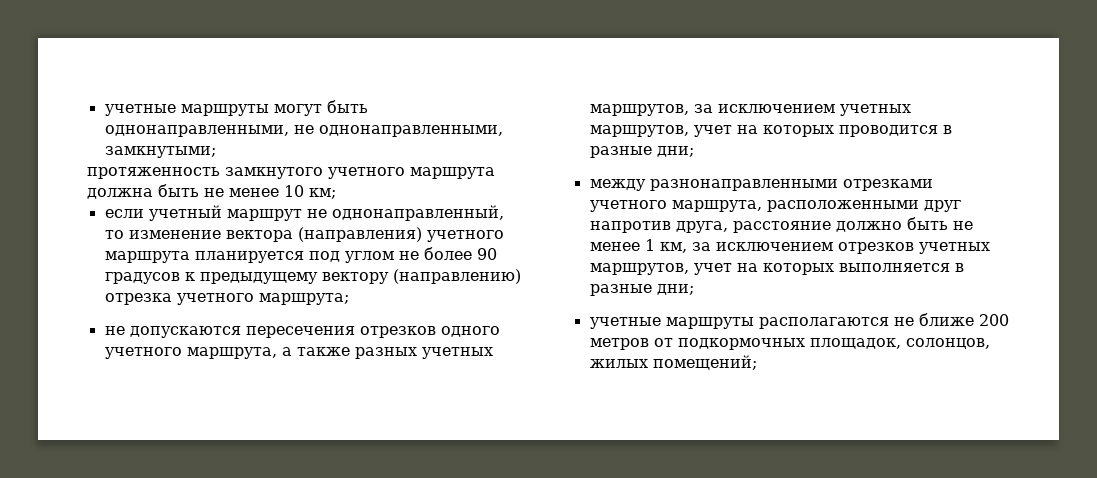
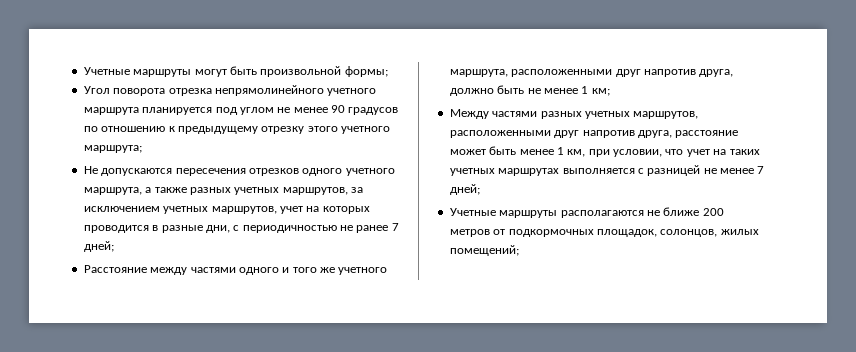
- учетные маршруты могут быть однонаправленными, не однонаправленными, замкнутыми;
- протяженность замкнутого учетного маршрута должна быть не менее 10 км;
- если учетный маршрут не однонаправленный, то изменение вектора (направления) учетного маршрута планируется под углом не более 90 градусов к предыдущему вектору (направлению) отрезка учетного маршрута;
+ Учетные маршруты могут быть произвольной формы;
+ Угол поворота отрезка непрямолинейного учетного маршрута планируется под углом не менее 90 градусов по отношению к предыдущему отрезку этого учетного маршрута;
- не допускаются пересечения отрезков одного учетного маршрута, а также разных учетных маршрутов, за исключением учетных маршрутов, учет на которых проводится в разные дни;
- между разнонаправленными отрезками учетного маршрута, расположенными друг напротив друга, расстояние должно быть не менее 1 км, за исключением отрезков учетных маршрутов, учет на которых выполняется в разные дни;
- учетные маршруты располагаются не ближе 200 метров от подкормочных площадок, солонцов, жилых помещений;
+ Не допускаются пересечения отрезков одного учетного маршрута, а также разных учетных маршрутов, за исключением учетных маршрутов, учет на которых проводится в разные дни, с периодичностью не ранее 7 дней;
+ Расстояние между частями одного и того же учетного маршрута, расположенными друг напротив друга, должно быть не менее 1 км;
+ Между частями разных учетных маршрутов, расположенными друг напротив друга, расстояние может быть менее 1 км, при условии, что учет на таких учетных маршрутах выполняется с разницей не менее 7 дней;
+ Учетные маршруты располагаются не ближе 200 метров от подкормочных площадок, солонцов, жилых помещений;

